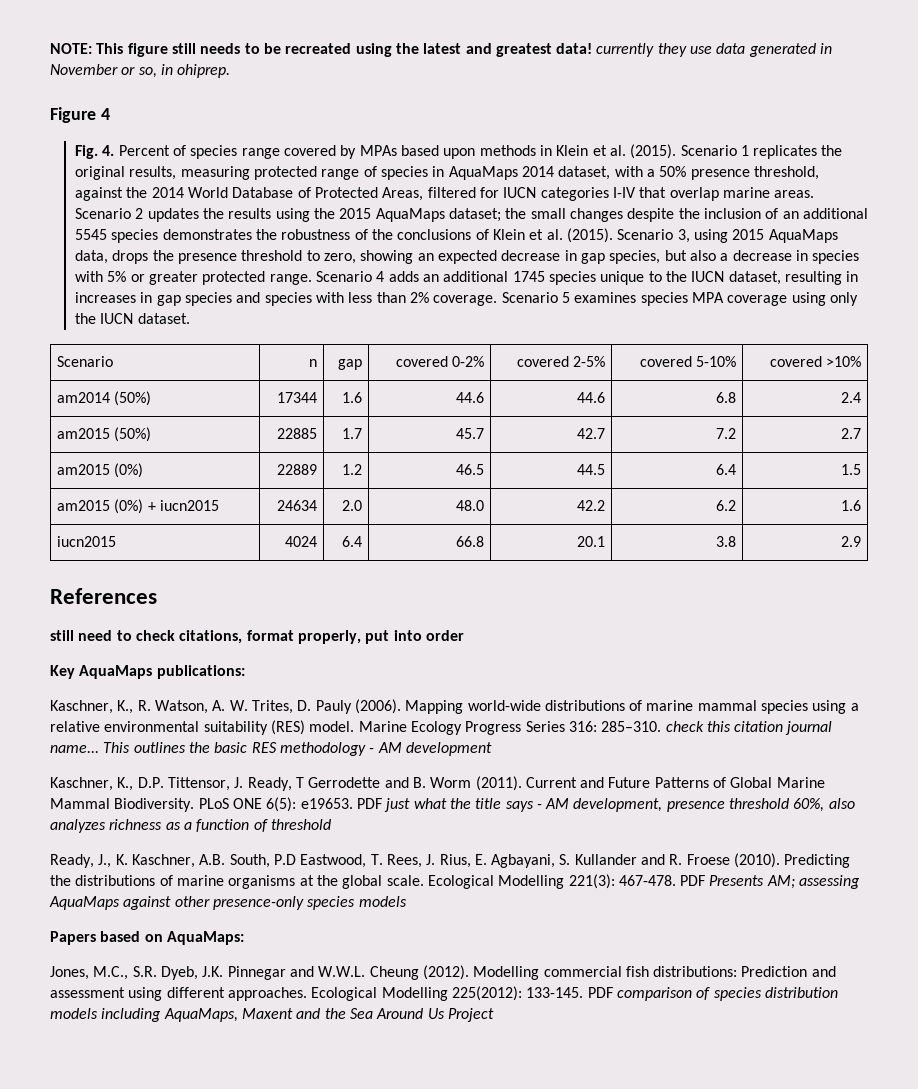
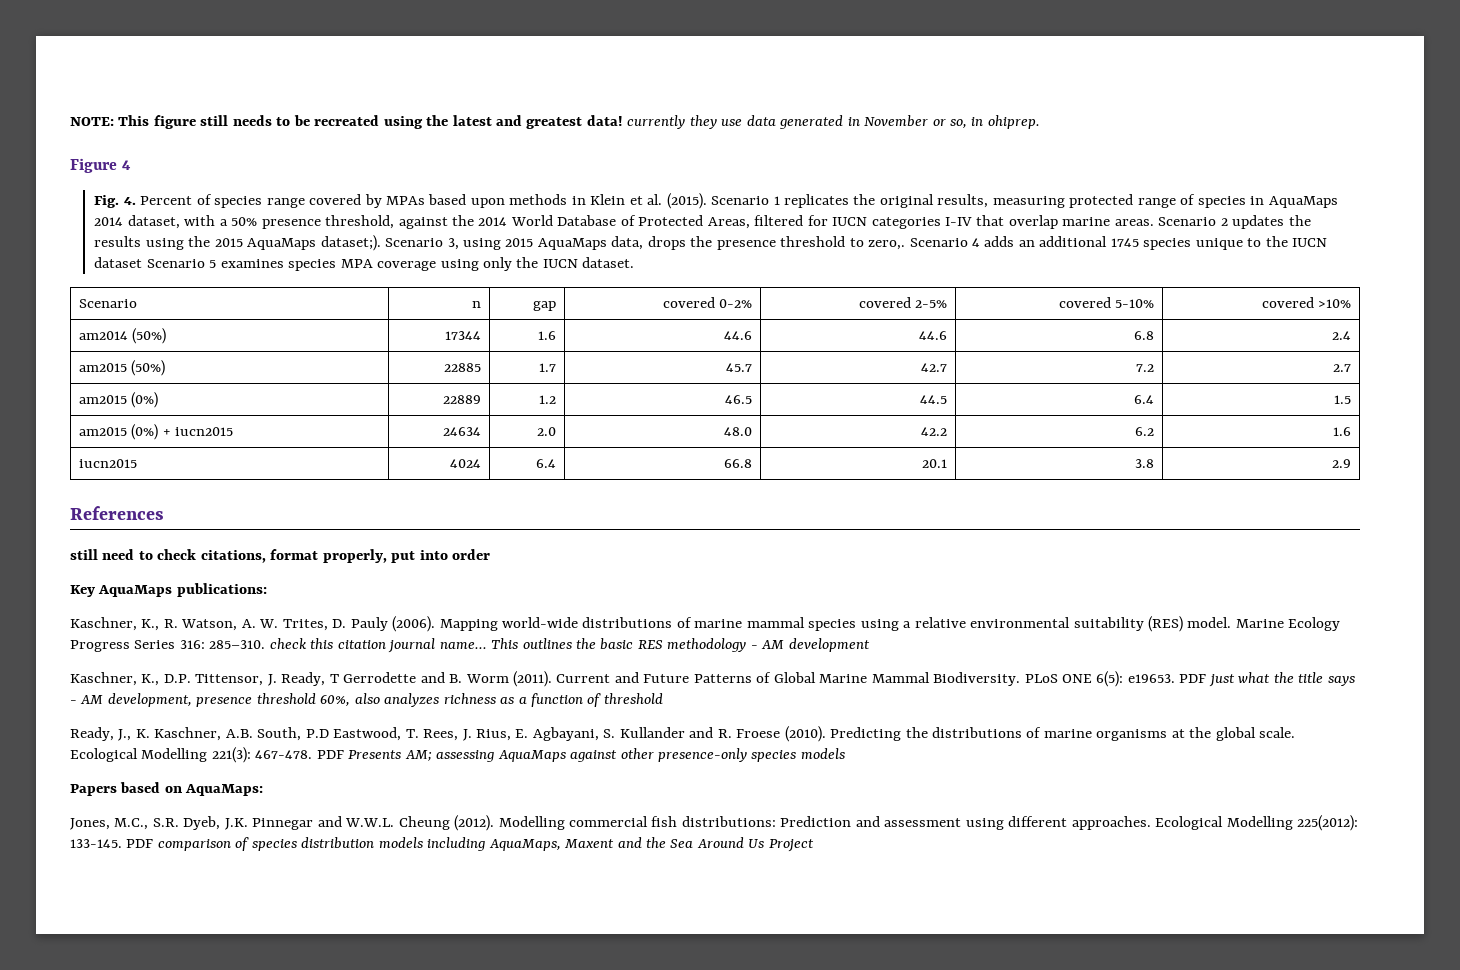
- Scenario 2 updates the results using the 2015 AquaMaps dataset; the small changes despite the inclusion of an additional 5545 species demonstrates the robustness of the conclusions of Klein et al. (2015).
+ Scenario 2 updates the results using the 2015 AquaMaps dataset;).
- Scenario 3, using 2015 AquaMaps data, drops the presence threshold to zero, showing an expected decrease in gap species, but also a decrease in species with 5% or greater protected range.
+ Scenario 3, using 2015 AquaMaps data, drops the presence threshold to zero,.
- Scenario 4 adds an additional 1745 species unique to the IUCN dataset, resulting in increases in gap species and species with less than 2% coverage. Scenario 5 examines species MPA coverage using only the IUCN dataset.
+ Scenario 4 adds an additional 1745 species unique to the IUCN dataset Scenario 5 examines species MPA coverage using only the IUCN dataset.

